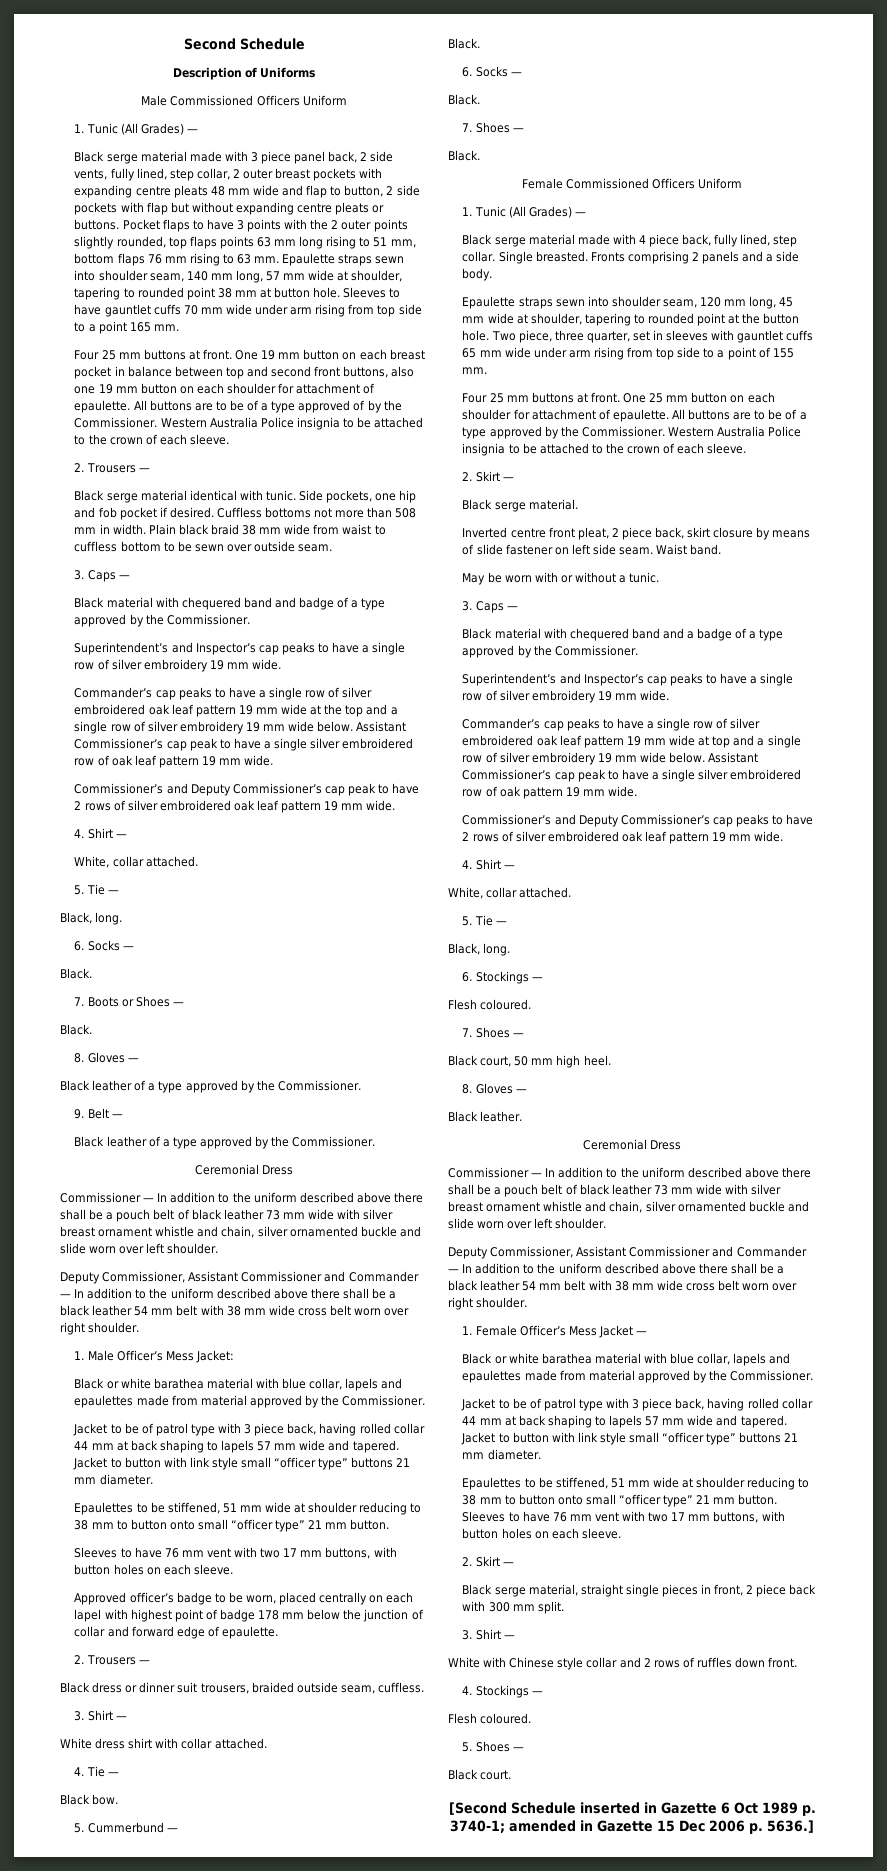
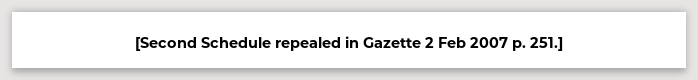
- Second Schedule
- Description of Uniforms
- Male Commissioned Officers Uniform
- 1. Tunic (All Grades) —
- Black serge material made with 3 piece panel back, 2 side vents, fully lined, step collar, 2 outer breast pockets with expanding centre pleats 48 mm wide and flap to button, 2 side pockets with flap but without expanding centre pleats or buttons. Pocket flaps to have 3 points with the 2 outer points slightly rounded, top flaps points 63 mm long rising to 51 mm, bottom flaps 76 mm rising to 63 mm. Epaulette straps sewn into shoulder seam, 140 mm long, 57 mm wide at shoulder, tapering to rounded point 38 mm at button hole. Sleeves to have gauntlet cuffs 70 mm wide under arm rising from top side to a point 165 mm.
- Four 25 mm buttons at front. One 19 mm button on each breast pocket in balance between top and second front buttons, also one 19 mm button on each shoulder for attachment of epaulette. All buttons are to be of a type approved of by the Commissioner. Western Australia Police insignia to be attached to the crown of each sleeve.
- 2. Trousers —
- Black serge material identical with tunic. Side pockets, one hip and fob pocket if desired. Cuffless bottoms not more than 508 mm in width. Plain black braid 38 mm wide from waist to cuffless bottom to be sewn over outside seam.
- 3. Caps —
- Black material with chequered band and badge of a type approved by the Commissioner.
- Superintendent’s and Inspector’s cap peaks to have a single row of silver embroidery 19 mm wide.
- Commander’s cap peaks to have a single row of silver embroidered oak leaf pattern 19 mm wide at the top and a single row of silver embroidery 19 mm wide below. Assistant Commissioner’s cap peak to have a single silver embroidered row of oak leaf pattern 19 mm wide.
- Commissioner’s and Deputy Commissioner’s cap peak to have 2 rows of silver embroidered oak leaf pattern 19 mm wide.
- 4. Shirt —
- White, collar attached.
- 5. Tie —
- Black, long.
- 6. Socks —
- Black.
- 7. Boots or Shoes —
- Black.
- 8. Gloves —
- Black leather of a type approved by the Commissioner.
- 9. Belt —
- Black leather of a type approved by the Commissioner.
- Ceremonial Dress
- Commissioner — In addition to the uniform described above there shall be a pouch belt of black leather 73 mm wide with silver breast ornament whistle and chain, silver ornamented buckle and slide worn over left shoulder.
- Deputy Commissioner, Assistant Commissioner and Commander — In addition to the uniform described above there shall be a black leather 54 mm belt with 38 mm wide cross belt worn over right shoulder.
- 1. Male Officer’s Mess Jacket:
- Black or white barathea material with blue collar, lapels and epaulettes made from material approved by the Commissioner.
- Jacket to be of patrol type with 3 piece back, having rolled collar 44 mm at back shaping to lapels 57 mm wide and tapered. Jacket to button with link style small “officer type” buttons 21 mm diameter.
- Epaulettes to be stiffened, 51 mm wide at shoulder reducing to 38 mm to button onto small “officer type” 21 mm button.
- Sleeves to have 76 mm vent with two 17 mm buttons, with button holes on each sleeve.
- Approved officer’s badge to be worn, placed centrally on each lapel with highest point of badge 178 mm below the junction of collar and forward edge of epaulette.
- 2. Trousers —
- Black dress or dinner suit trousers, braided outside seam, cuffless.
- 3. Shirt —
- White dress shirt with collar attached.
- 4. Tie —
- Black bow.
- 5. Cummerbund —
- Black.
- 6. Socks —
- Black.
- 7. Shoes —
- Black.
- Female Commissioned Officers Uniform
- 1. Tunic (All Grades) —
- Black serge material made with 4 piece back, fully lined, step collar. Single breasted. Fronts comprising 2 panels and a side body.
- Epaulette straps sewn into shoulder seam, 120 mm long, 45 mm wide at shoulder, tapering to rounded point at the button hole. Two piece, three quarter, set in sleeves with gauntlet cuffs 65 mm wide under arm rising from top side to a point of 155 mm.
- Four 25 mm buttons at front. One 25 mm button on each shoulder for attachment of epaulette. All buttons are to be of a type approved by the Commissioner. Western Australia Police insignia to be attached to the crown of each sleeve.
- 2. Skirt —
- Black serge material.
- Inverted centre front pleat, 2 piece back, skirt closure by means of slide fastener on left side seam. Waist band.
- May be worn with or without a tunic.
- 3. Caps —
- Black material with chequered band and a badge of a type approved by the Commissioner.
- Superintendent’s and Inspector’s cap peaks to have a single row of silver embroidery 19 mm wide.
- Commander’s cap peaks to have a single row of silver embroidered oak leaf pattern 19 mm wide at top and a single row of silver embroidery 19 mm wide below. Assistant Commissioner’s cap peak to have a single silver embroidered row of oak pattern 19 mm wide.
- Commissioner’s and Deputy Commissioner’s cap peaks to have 2 rows of silver embroidered oak leaf pattern 19 mm wide.
- 4. Shirt —
- White, collar attached.
- 5. Tie —
- Black, long.
- 6. Stockings —
- Flesh coloured.
- 7. Shoes —
- Black court, 50 mm high heel.
- 8. Gloves —
- Black leather.
- Ceremonial Dress
- Commissioner — In addition to the uniform described above there shall be a pouch belt of black leather 73 mm wide with silver breast ornament whistle and chain, silver ornamented buckle and slide worn over left shoulder.
- Deputy Commissioner, Assistant Commissioner and Commander — In addition to the uniform described above there shall be a black leather 54 mm belt with 38 mm wide cross belt worn over right shoulder.
- 1. Female Officer’s Mess Jacket —
- Black or white barathea material with blue collar, lapels and epaulettes made from material approved by the Commissioner.
- Jacket to be of patrol type with 3 piece back, having rolled collar 44 mm at back shaping to lapels 57 mm wide and tapered. Jacket to button with link style small “officer type” buttons 21 mm diameter.
- Epaulettes to be stiffened, 51 mm wide at shoulder reducing to 38 mm to button onto small “officer type” 21 mm button. Sleeves to have 76 mm vent with two 17 mm buttons, with button holes on each sleeve.
- 2. Skirt —
- Black serge material, straight single pieces in front, 2 piece back with 300 mm split.
- 3. Shirt —
- White with Chinese style collar and 2 rows of ruffles down front.
- 4. Stockings —
- Flesh coloured.
- 5. Shoes —
- Black court.
- [Second Schedule inserted in Gazette 6 Oct 1989 p. 3740-1; amended in Gazette 15 Dec 2006 p. 5636.]
+ [Second Schedule repealed in Gazette 2 Feb 2007 p. 251.]

